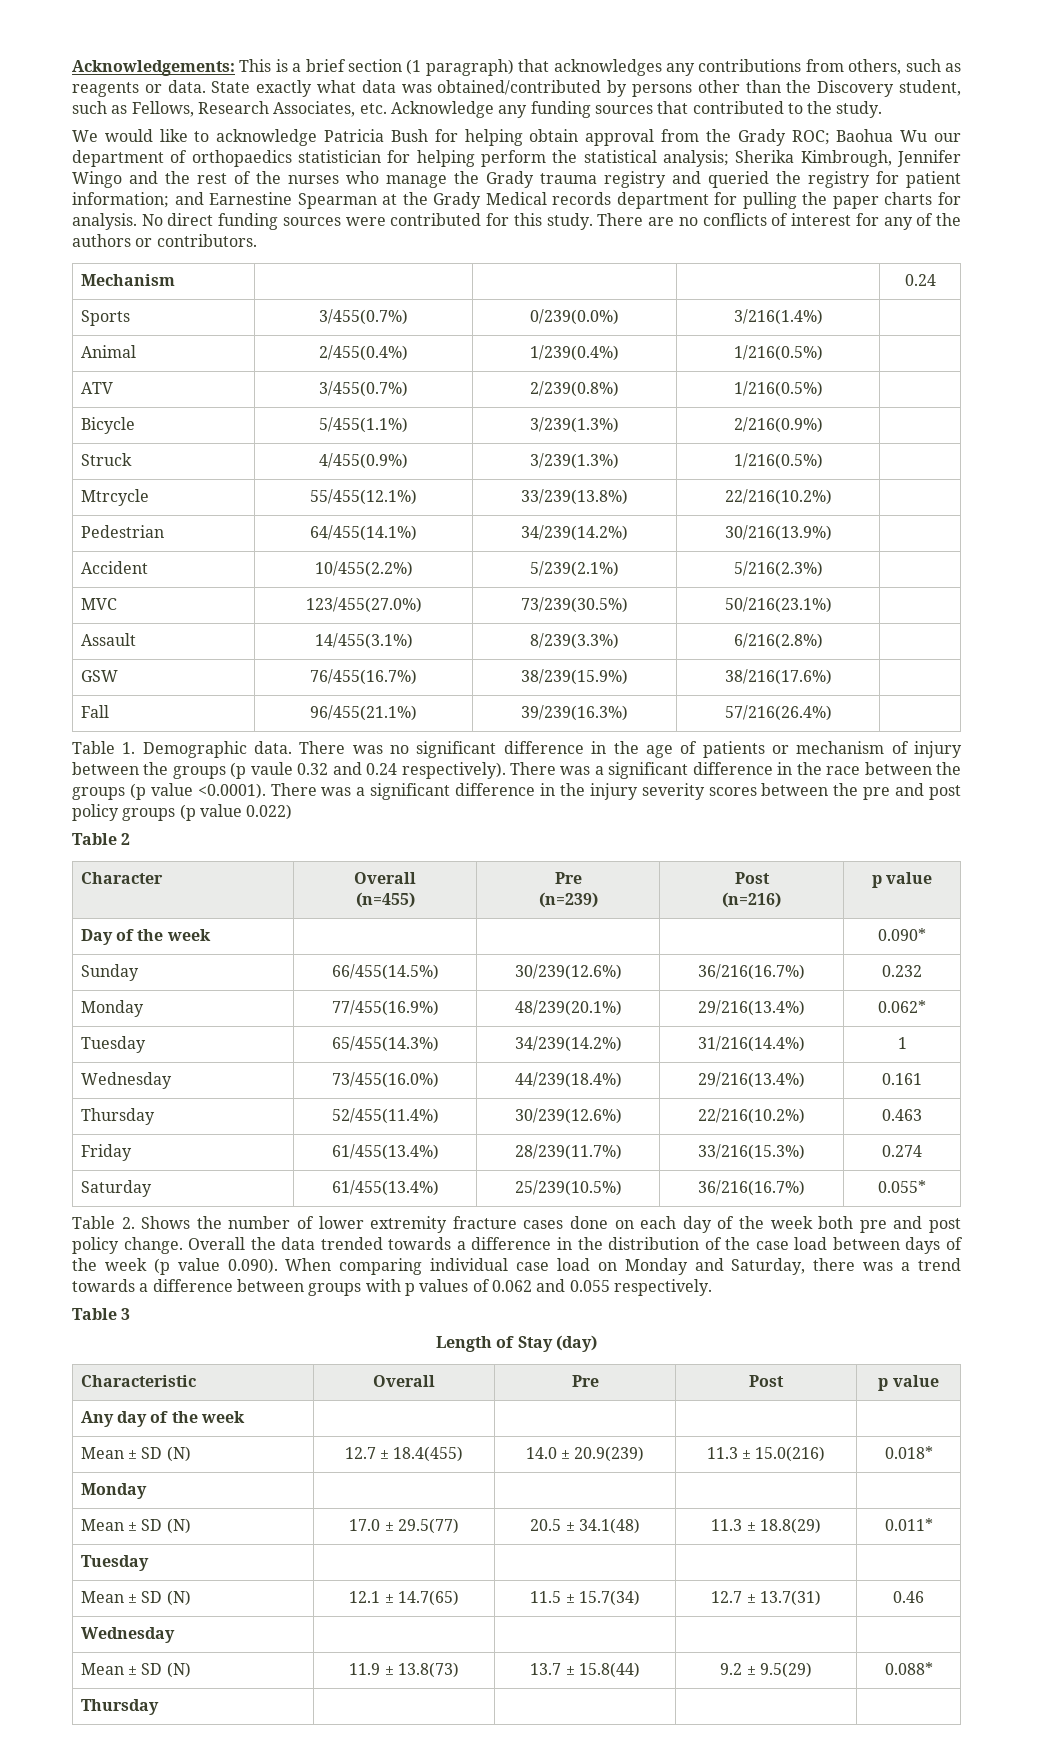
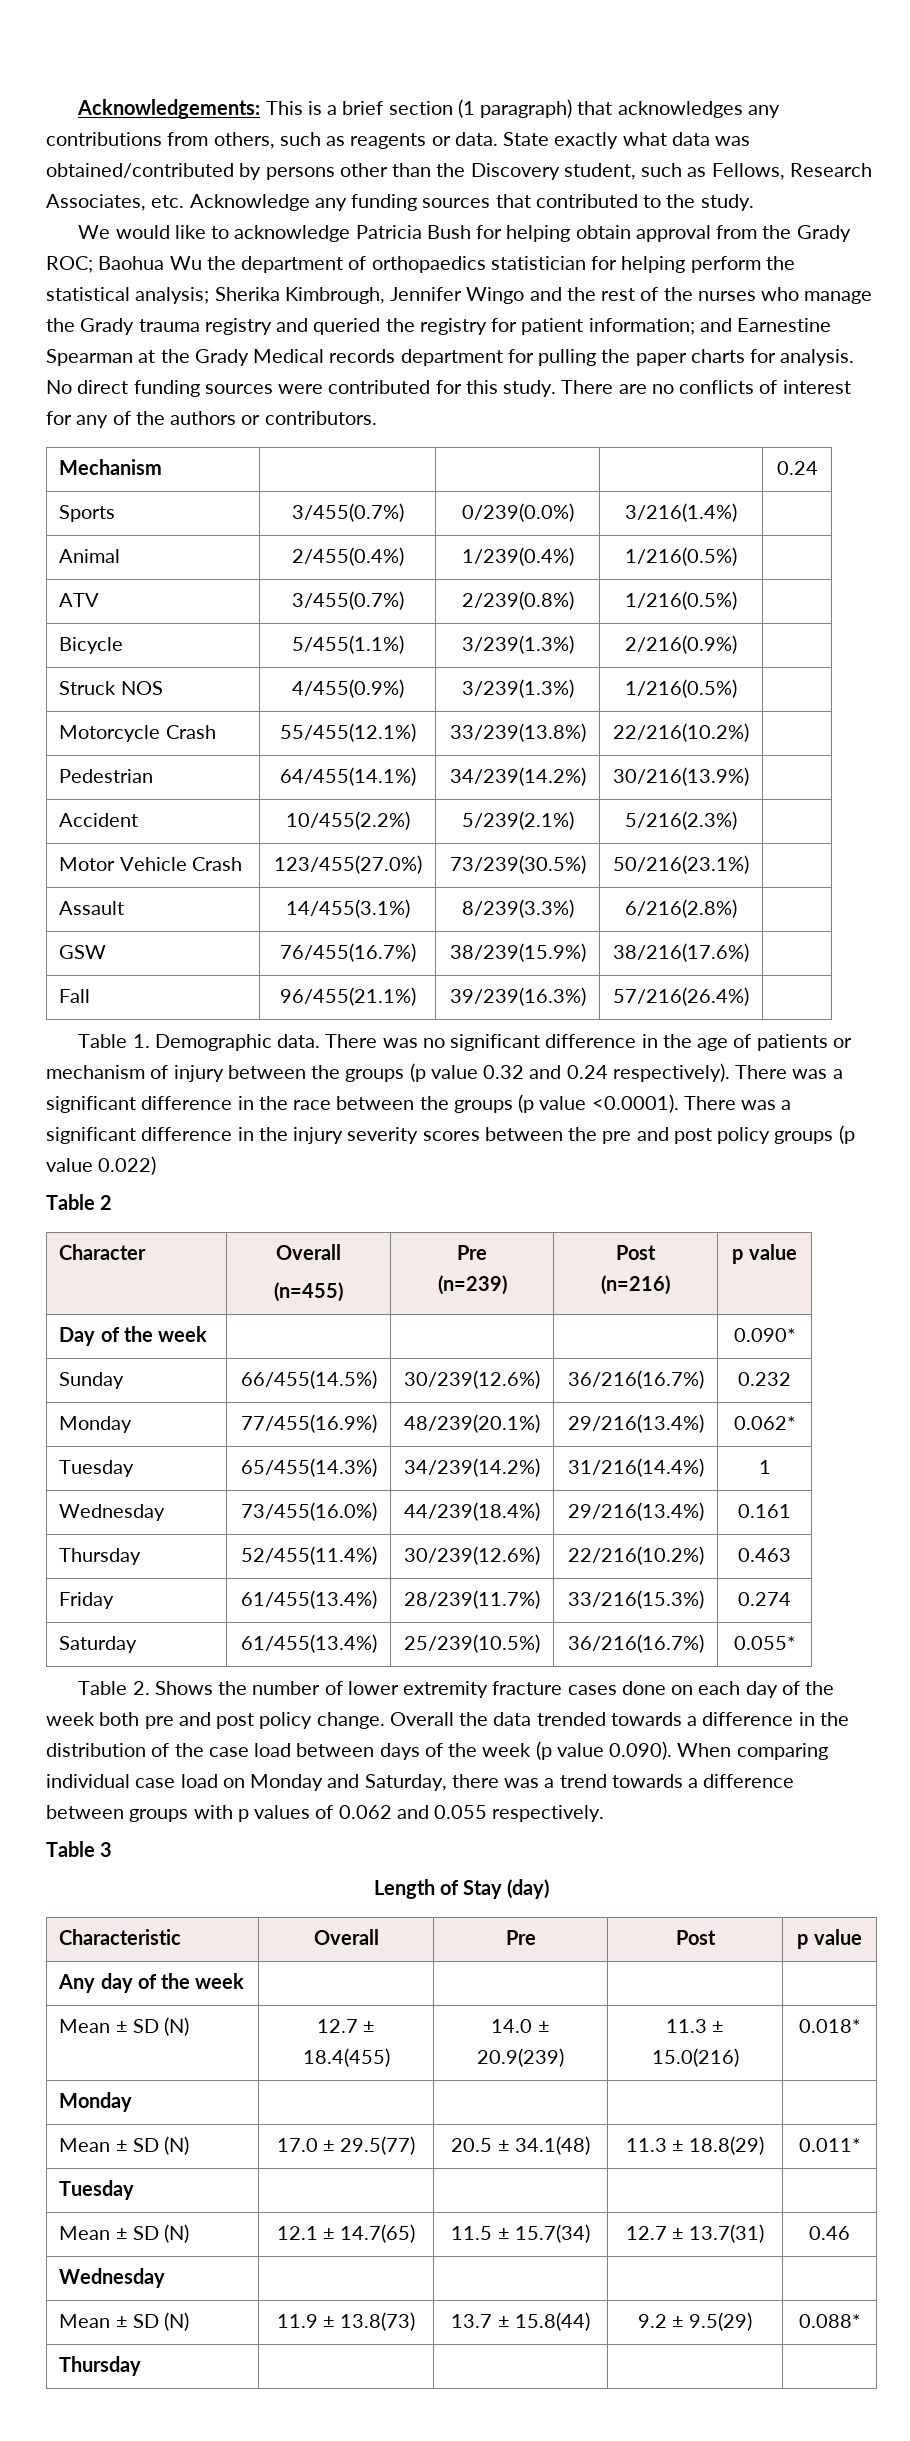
- Baohua Wu our department of orthopaedics statistician for helping perform the statistical analysis;
+ Baohua Wu the department of orthopaedics statistician for helping perform the statistical analysis;
- Struck | 4/455(0.9%) | 3/239(1.3%) | 1/216(0.5%) |
+ Struck NOS | 4/455(0.9%) | 3/239(1.3%) | 1/216(0.5%) |
- Mtrcycle | 55/455(12.1%) | 33/239(13.8%) | 22/216(10.2%) |
+ Motorcycle Crash | 55/455(12.1%) | 33/239(13.8%) | 22/216(10.2%) |
- MVC | 123/455(27.0%) | 73/239(30.5%) | 50/216(23.1%) |
+ Motor Vehicle Crash | 123/455(27.0%) | 73/239(30.5%) | 50/216(23.1%) |
- There was no significant difference in the age of patients or mechanism of injury between the groups (p vaule 0.32 and 0.24 respectively).
+ There was no significant difference in the age of patients or mechanism of injury between the groups (p value 0.32 and 0.24 respectively).

